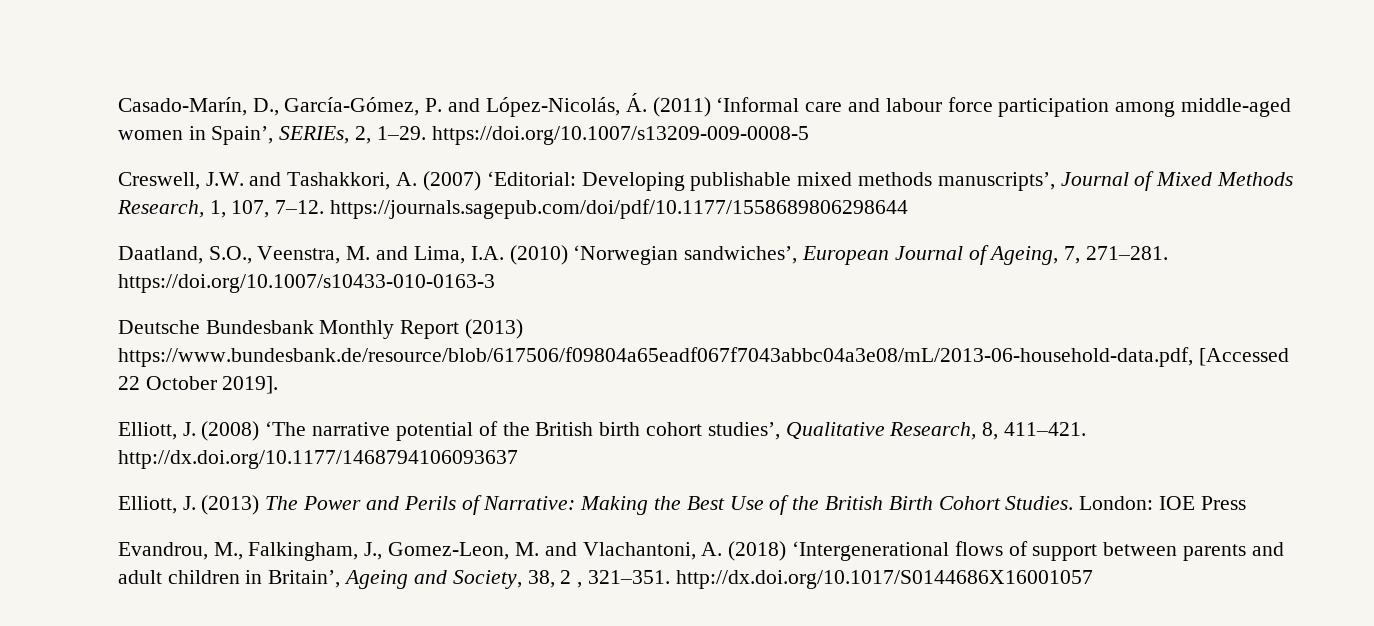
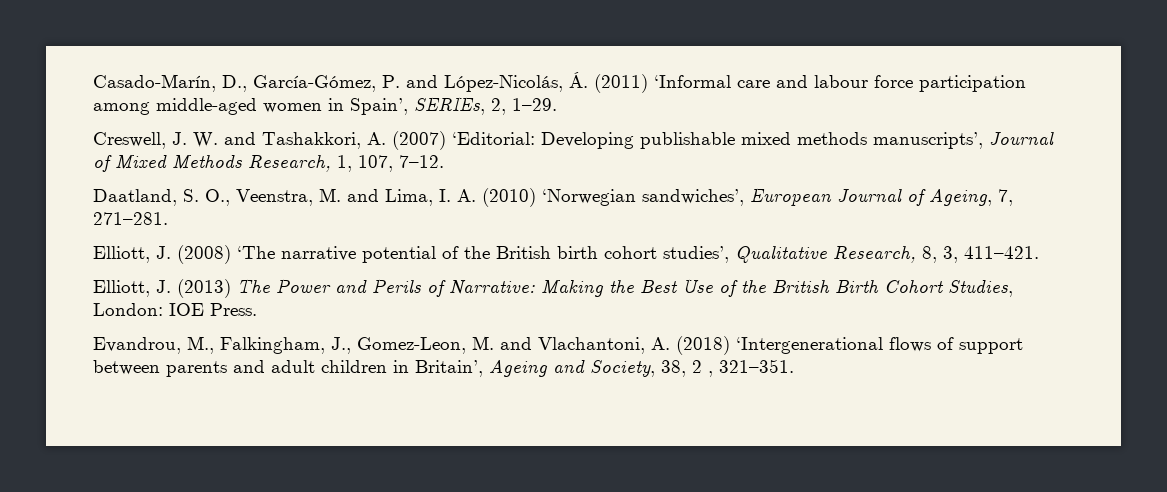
- Casado-Marín, D., García-Gómez, P. and López-Nicolás, Á. (2011) ‘Informal care and labour force participation among middle-aged women in Spain’, SERIEs, 2, 1–29. https://doi.org/10.1007/s13209-009-0008-5
+ Casado-Marín, D., García-Gómez, P. and López-Nicolás, Á. (2011) ‘Informal care and labour force participation among middle-aged women in Spain’, SERIEs, 2, 1–29.
- Creswell, J.W. and Tashakkori, A. (2007) ‘Editorial: Developing publishable mixed methods manuscripts’, Journal of Mixed Methods Research, 1, 107, 7–12. https://journals.sagepub.com/doi/pdf/10.1177/1558689806298644
+ Creswell, J. W. and Tashakkori, A. (2007) ‘Editorial: Developing publishable mixed methods manuscripts’, Journal of Mixed Methods Research, 1, 107, 7–12.
- Daatland, S.O., Veenstra, M. and Lima, I.A. (2010) ‘Norwegian sandwiches’, European Journal of Ageing, 7, 271–281. https://doi.org/10.1007/s10433-010-0163-3
- Deutsche Bundesbank Monthly Report (2013) https://www.bundesbank.de/resource/blob/617506/f09804a65eadf067f7043abbc04a3e08/mL/2013-06-household-data.pdf, [Accessed 22 October 2019].
+ Daatland, S. O., Veenstra, M. and Lima, I. A. (2010) ‘Norwegian sandwiches’, European Journal of Ageing, 7, 271–281.
- Elliott, J. (2008) ‘The narrative potential of the British birth cohort studies’, Qualitative Research, 8, 411–421. http://dx.doi.org/10.1177/1468794106093637
+ Elliott, J. (2008) ‘The narrative potential of the British birth cohort studies’, Qualitative Research, 8, 3, 411–421.
- Elliott, J. (2013) The Power and Perils of Narrative: Making the Best Use of the British Birth Cohort Studies. London: IOE Press
+ Elliott, J. (2013) The Power and Perils of Narrative: Making the Best Use of the British Birth Cohort Studies, London: IOE Press.
- Evandrou, M., Falkingham, J., Gomez-Leon, M. and Vlachantoni, A. (2018) ‘Intergenerational flows of support between parents and adult children in Britain’, Ageing and Society, 38, 2 , 321–351. http://dx.doi.org/10.1017/S0144686X16001057
+ Evandrou, M., Falkingham, J., Gomez-Leon, M. and Vlachantoni, A. (2018) ‘Intergenerational flows of support between parents and adult children in Britain’, Ageing and Society, 38, 2 , 321–351.

